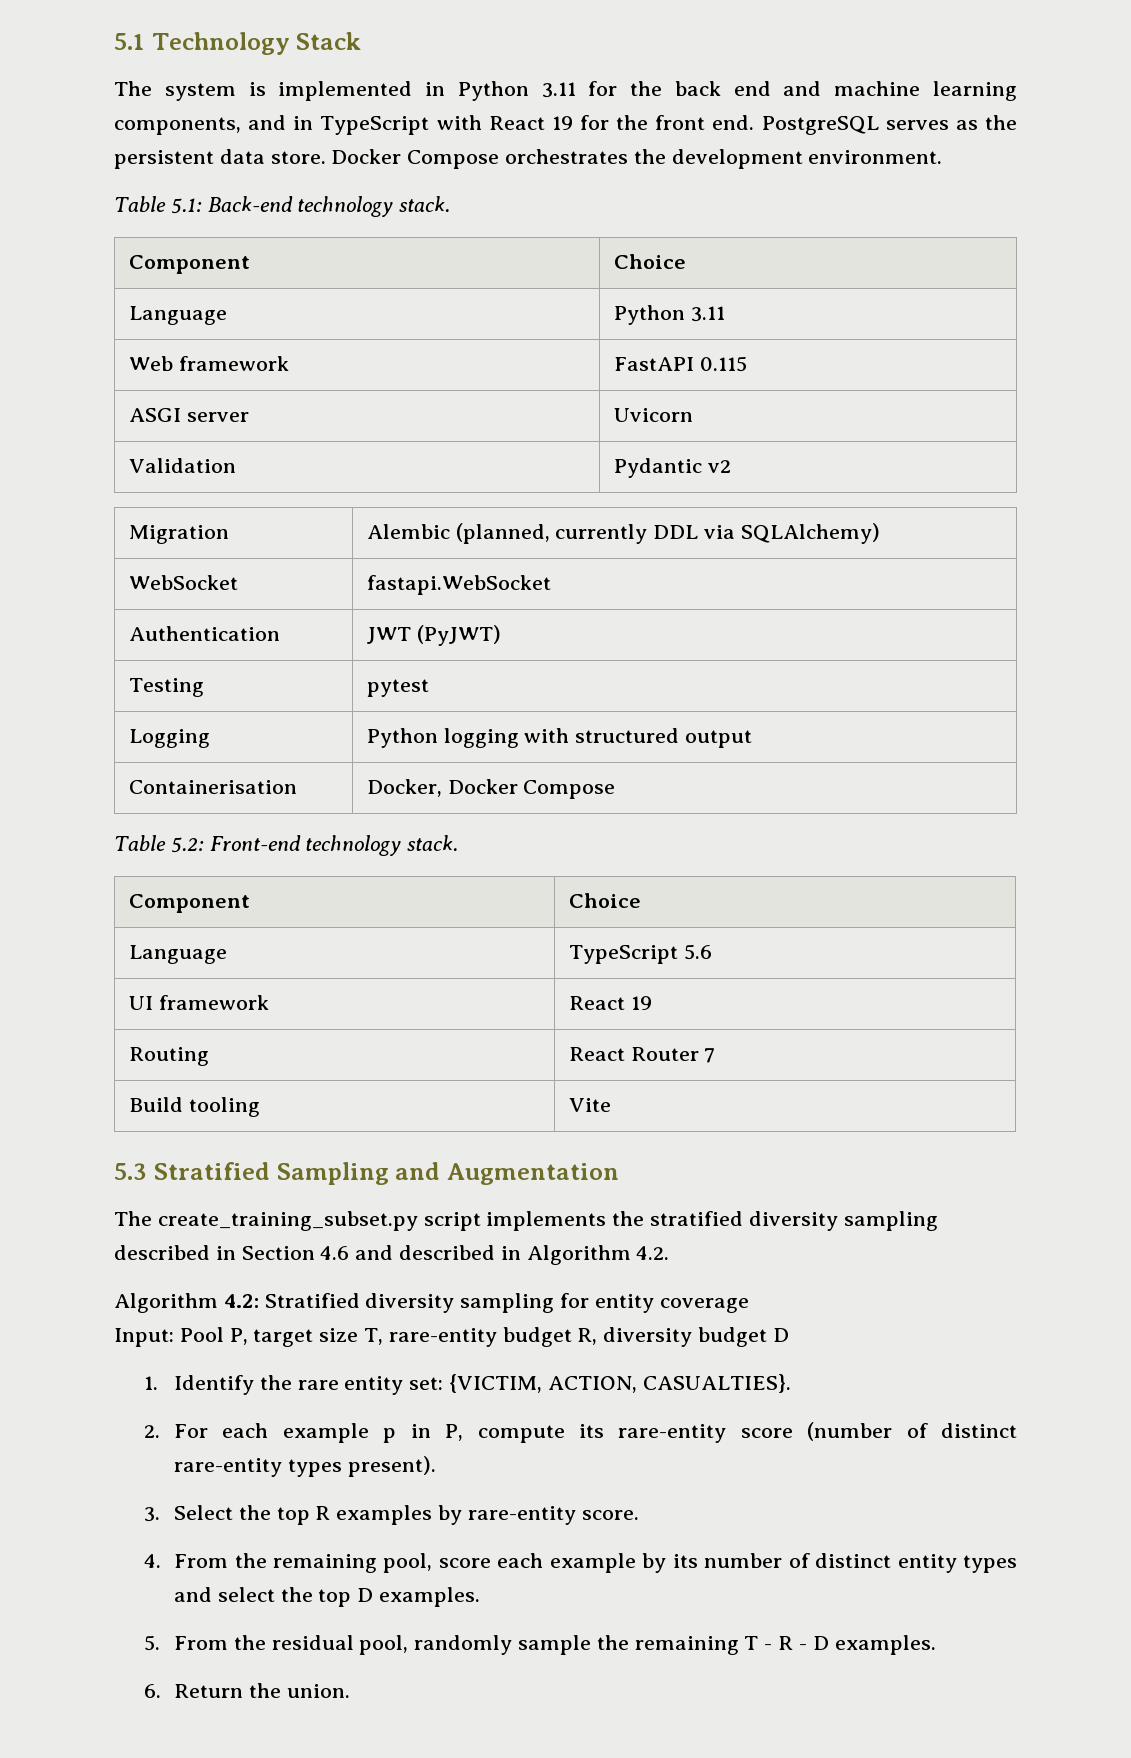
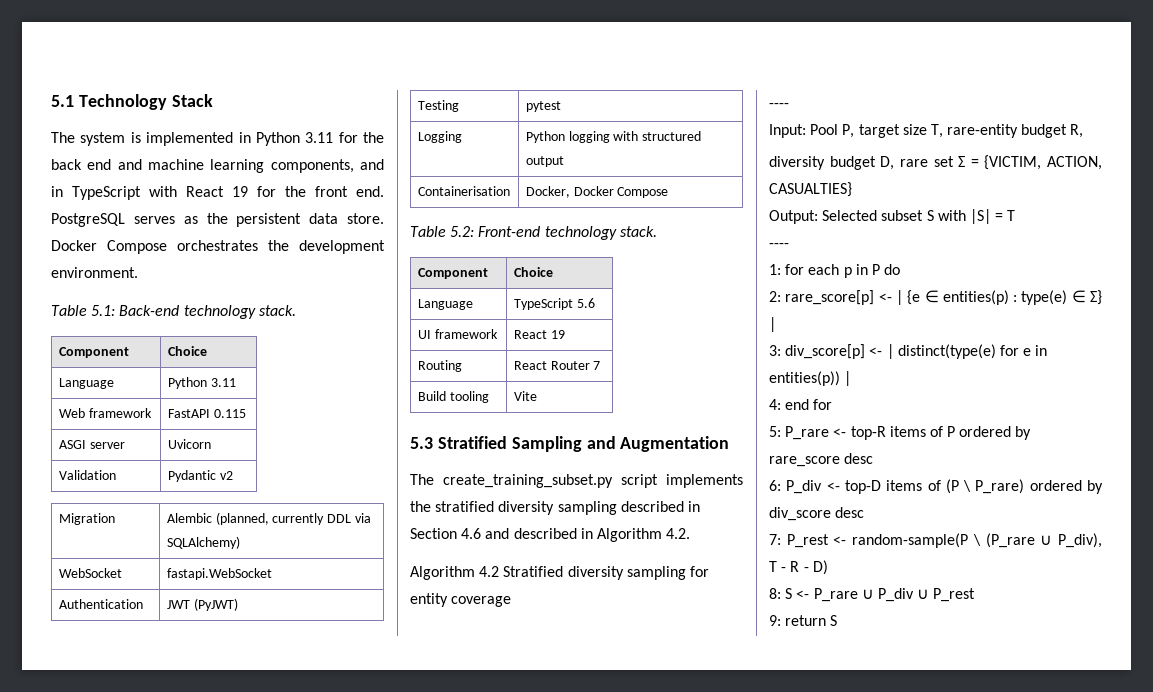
- Algorithm 4.2: Stratified diversity sampling for entity coverage
+ Algorithm 4.2 Stratified diversity sampling for entity coverage
+ ----
- Input: Pool P, target size T, rare-entity budget R, diversity budget D
- 1. Identify the rare entity set: {VICTIM, ACTION, CASUALTIES}.
- 2. For each example p in P, compute its rare-entity score (number of distinct rare-entity types present).
- 3. Select the top R examples by rare-entity score.
- 4. From the remaining pool, score each example by its number of distinct entity types and select the top D examples.
- 5. From the residual pool, randomly sample the remaining T - R - D examples.
- 6. Return the union.
+ Input: Pool P, target size T, rare-entity budget R,
+ diversity budget D, rare set Σ = {VICTIM, ACTION, CASUALTIES}
+ Output: Selected subset S with |S| = T
+ ----
+ 1: for each p in P do
+ 2: rare_score[p] <- | {e ∈ entities(p) : type(e) ∈ Σ} |
+ 3: div_score[p] <- | distinct(type(e) for e in entities(p)) |
+ 4: end for
+ 5: P_rare <- top-R items of P ordered by rare_score desc
+ 6: P_div <- top-D items of (P \ P_rare) ordered by div_score desc
+ 7: P_rest <- random-sample(P \ (P_rare ∪ P_div), T - R - D)
+ 8: S <- P_rare ∪ P_div ∪ P_rest
+ 9: return S

